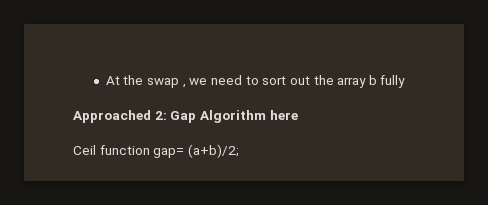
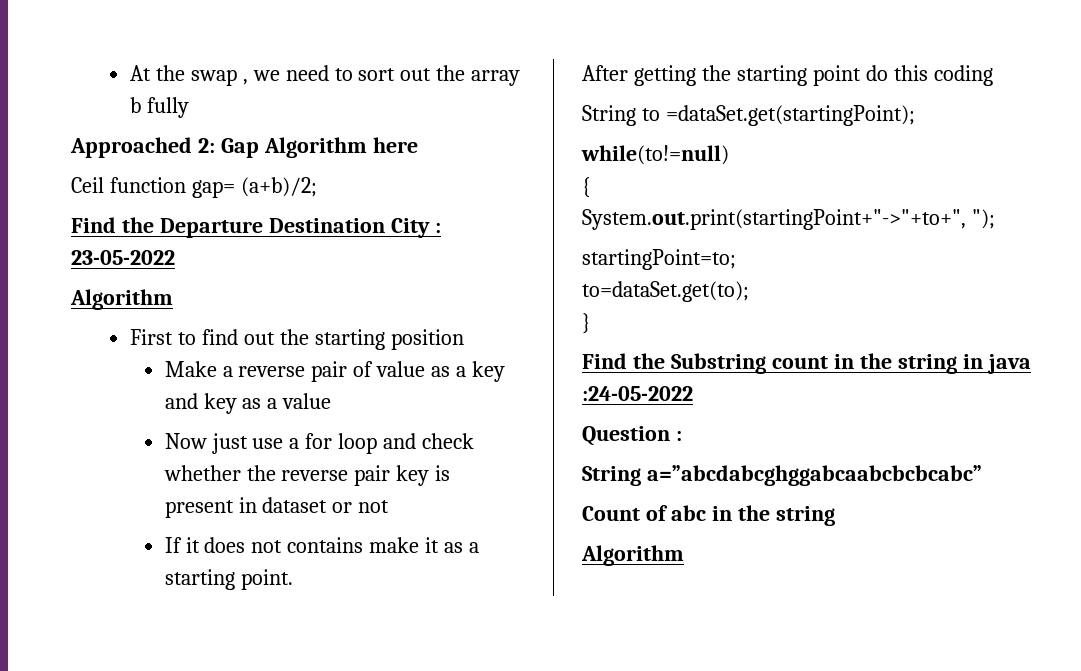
+ Find the Departure Destination City : 23-05-2022
+ Algorithm
+ First to find out the starting position
+ Make a reverse pair of value as a key and key as a value
+ Now just use a for loop and check whether the reverse pair key is present in dataset or not
+ If it does not contains make it as a starting point.
+ After getting the starting point do this coding
+ String to =dataSet.get(startingPoint);
+ while(to!=null)
+ {
+ System.out.print(startingPoint+"->"+to+", ");
+ startingPoint=to;
+ to=dataSet.get(to);
+ }
+ Find the Substring count in the string in java :24-05-2022
+ Question :
+ String a=”abcdabcghggabcaabcbcbcabc”
+ Count of abc in the string
+ Algorithm

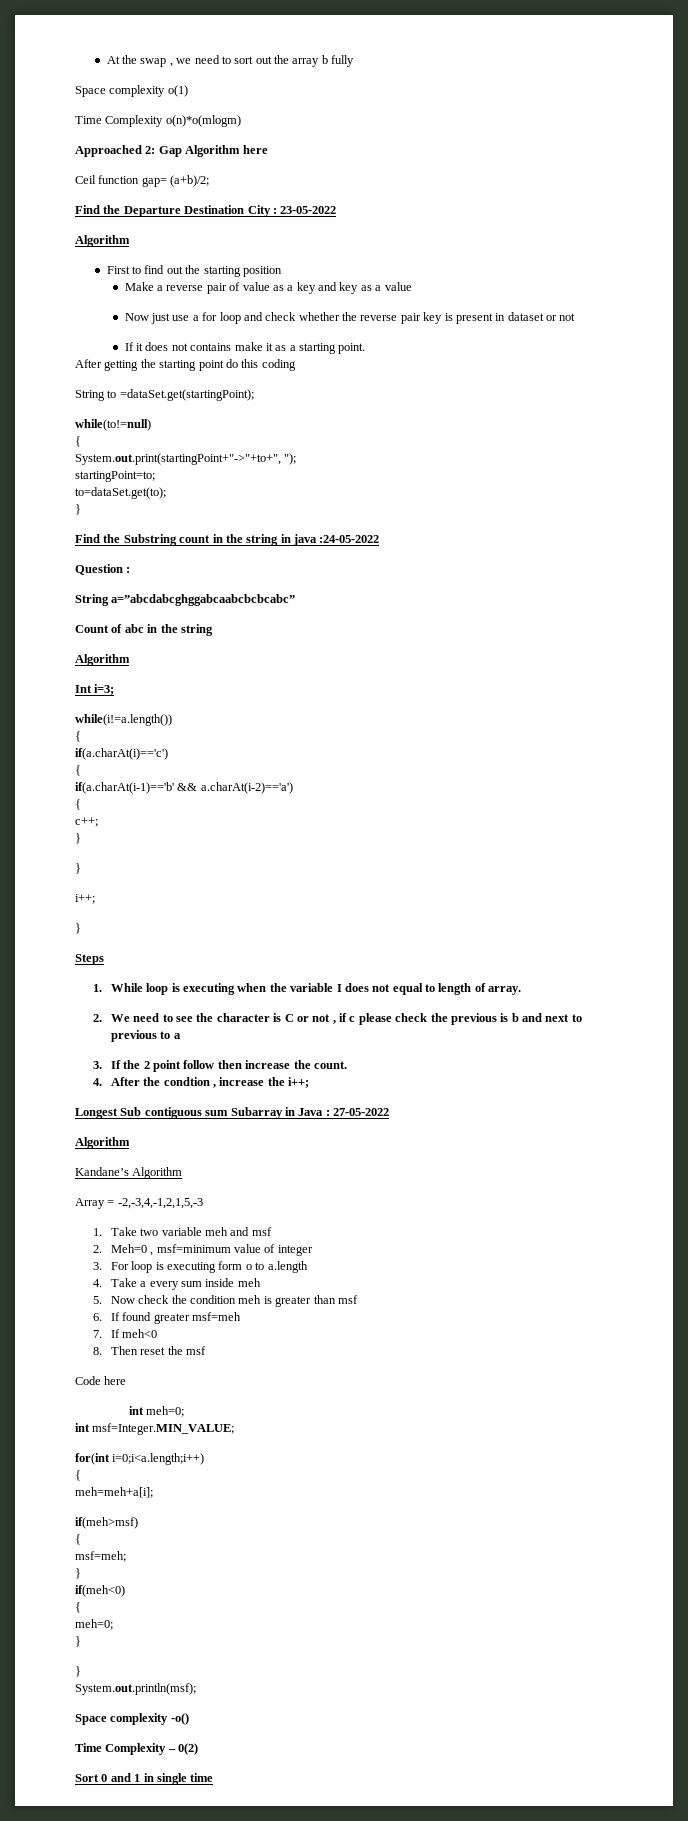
+ Space complexity o(1)
+ Time Complexity o(n)*o(mlogm)
+ Int i=3;
+ while(i!=a.length())
+ {
+ if(a.charAt(i)=='c')
+ {
+ if(a.charAt(i-1)=='b' && a.charAt(i-2)=='a')
+ {
+ c++;
+ }
+ }
+ i++;
+ }
+ Steps
+ 1. While loop is executing when the variable I does not equal to length of array.
+ 2. We need to see the character is C or not , if c please check the previous is b and next to previous to a
+ 3. If the 2 point follow then increase the count.
+ 4. After the condtion , increase the i++;
+ Longest Sub contiguous sum Subarray in Java : 27-05-2022
+ Algorithm
+ Kandane’s Algorithm
+ Array = -2,-3,4,-1,2,1,5,-3
+ 1. Take two variable meh and msf
+ 2. Meh=0 , msf=minimum value of integer
+ 3. For loop is executing form o to a.length
+ 4. Take a every sum inside meh
+ 5. Now check the condition meh is greater than msf
+ 6. If found greater msf=meh
+ 7. If meh<0
+ 8. Then reset the msf
+ Code here
+ int meh=0;
+ int msf=Integer.MIN_VALUE;
+ for(int i=0;i<a.length;i++)
+ {
+ meh=meh+a[i];
+ if(meh>msf)
+ {
+ msf=meh;
+ }
+ if(meh<0)
+ {
+ meh=0;
+ }
+ }
+ System.out.println(msf);
+ Space complexity -o()
+ Time Complexity – 0(2)
+ Sort 0 and 1 in single time

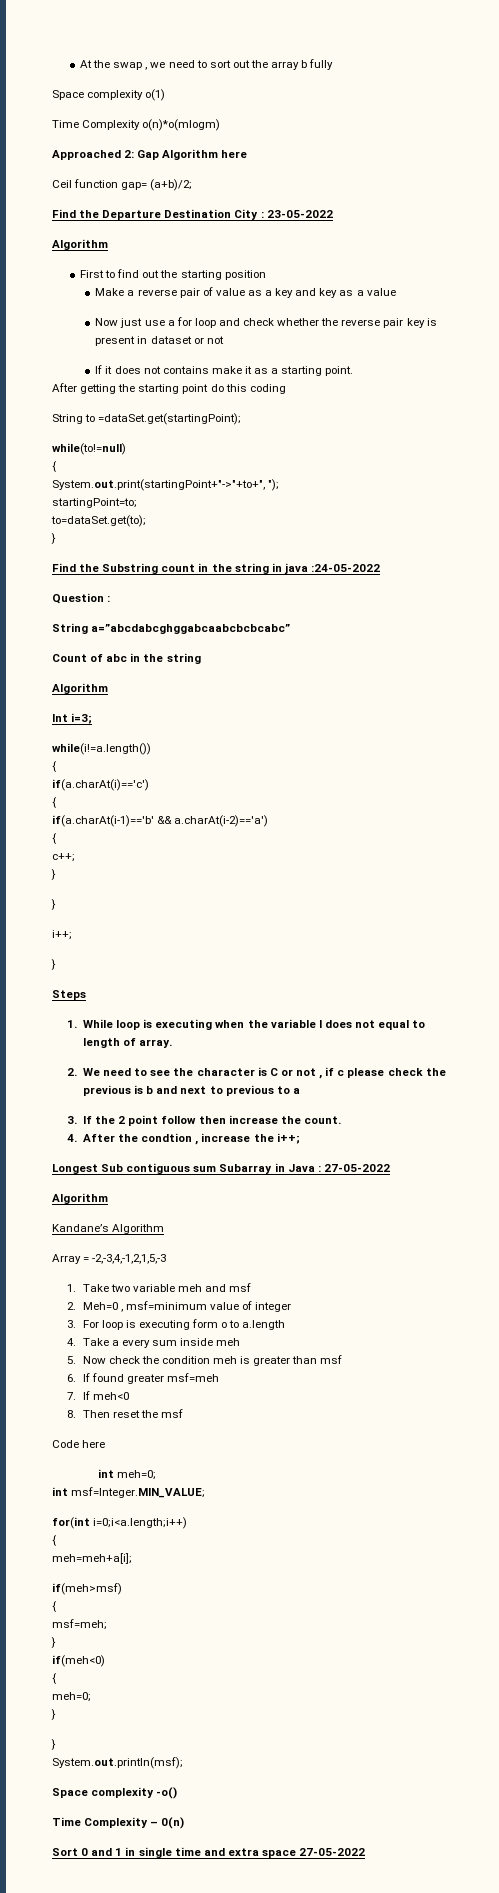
- Time Complexity – 0(2)
+ Time Complexity – 0(n)
- Sort 0 and 1 in single time
+ Sort 0 and 1 in single time and extra space 27-05-2022

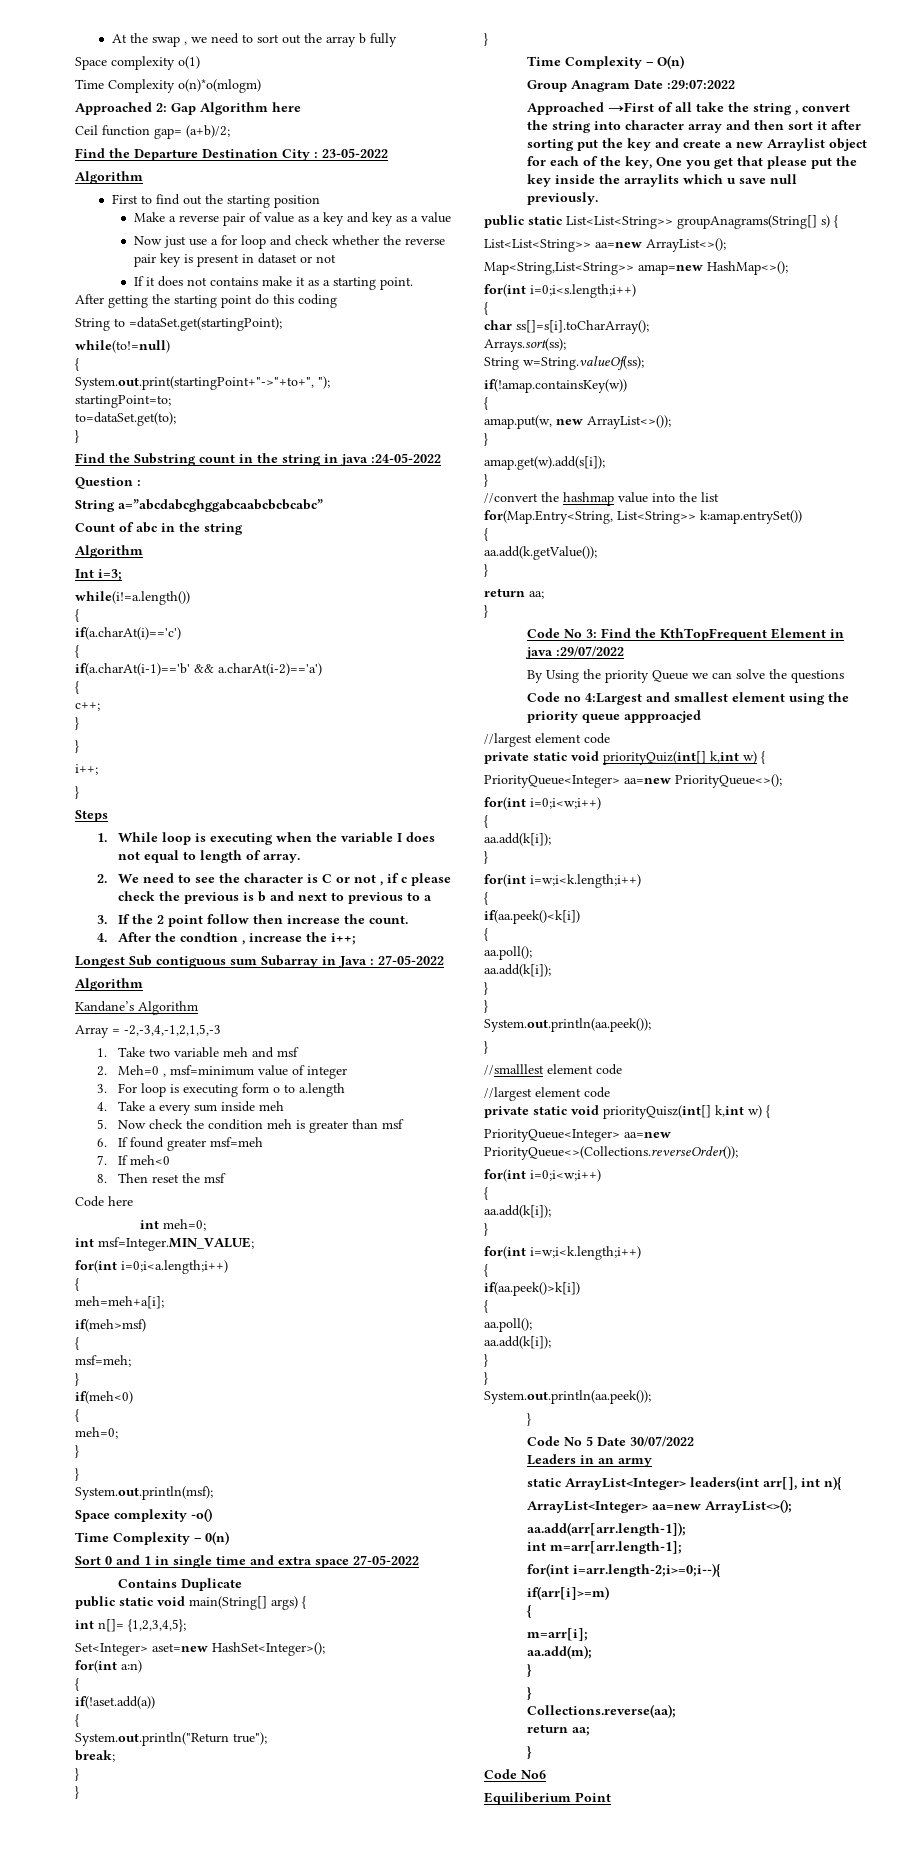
+ Contains Duplicate
+ public static void main(String[] args) {
+ int n[]= {1,2,3,4,5};
+ Set<Integer> aset=new HashSet<Integer>();
+ for(int a:n)
+ {
+ if(!aset.add(a))
+ {
+ System.out.println("Return true");
+ break;
+ }
+ }
+ }
+ Time Complexity – O(n)
+ Group Anagram Date :29:07:2022
+ Approached →First of all take the string , convert the string into character array and then sort it after sorting put the key and create a new Arraylist object for each of the key, One you get that please put the key inside the arraylits which u save null previously.
+ public static List<List<String>> groupAnagrams(String[] s) {
+ List<List<String>> aa=new ArrayList<>();
+ Map<String,List<String>> amap=new HashMap<>();
+ for(int i=0;i<s.length;i++)
+ {
+ char ss[]=s[i].toCharArray();
+ Arrays.sort(ss);
+ String w=String.valueOf(ss);
+ if(!amap.containsKey(w))
+ {
+ amap.put(w, new ArrayList<>());
+ }
+ amap.get(w).add(s[i]);
+ }
+ //convert the hashmap value into the list
+ for(Map.Entry<String, List<String>> k:amap.entrySet())
+ {
+ aa.add(k.getValue());
+ }
+ return aa;
+ }
+ Code No 3: Find the KthTopFrequent Element in java :29/07/2022
+ By Using the priority Queue we can solve the questions
+ Code no 4:Largest and smallest element using the priority queue appproacjed
+ //largest element code
+ private static void priorityQuiz(int[] k,int w) {
+ PriorityQueue<Integer> aa=new PriorityQueue<>();
+ for(int i=0;i<w;i++)
+ {
+ aa.add(k[i]);
+ }
+ for(int i=w;i<k.length;i++)
+ {
+ if(aa.peek()<k[i])
+ {
+ aa.poll();
+ aa.add(k[i]);
+ }
+ }
+ System.out.println(aa.peek());
+ }
+ //smalllest element code
+ //largest element code
+ private static void priorityQuisz(int[] k,int w) {
+ PriorityQueue<Integer> aa=new PriorityQueue<>(Collections.reverseOrder());
+ for(int i=0;i<w;i++)
+ {
+ aa.add(k[i]);
+ }
+ for(int i=w;i<k.length;i++)
+ {
+ if(aa.peek()>k[i])
+ {
+ aa.poll();
+ aa.add(k[i]);
+ }
+ }
+ System.out.println(aa.peek());
+ }
+ Code No 5 Date 30/07/2022
+ Leaders in an army
+ static ArrayList<Integer> leaders(int arr[], int n){
+ ArrayList<Integer> aa=new ArrayList<>();
+ aa.add(arr[arr.length-1]);
+ int m=arr[arr.length-1];
+ for(int i=arr.length-2;i>=0;i--){
+ if(arr[i]>=m)
+ {
+ m=arr[i];
+ aa.add(m);
+ }
+ }
+ Collections.reverse(aa);
+ return aa;
+ }
+ Code No6
+ Equiliberium Point

